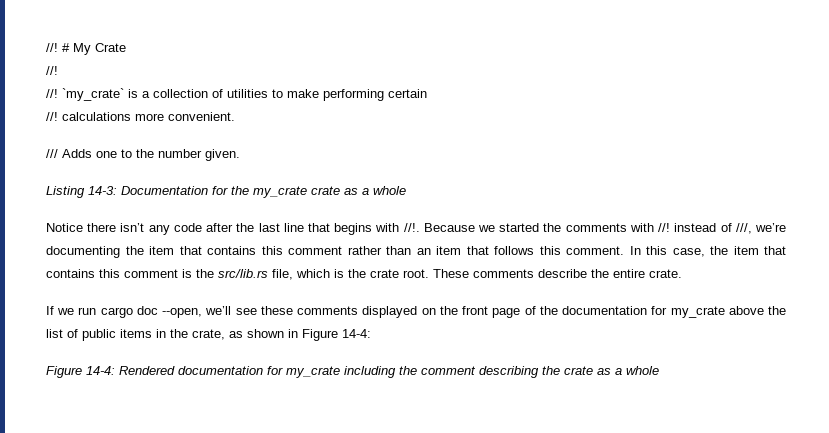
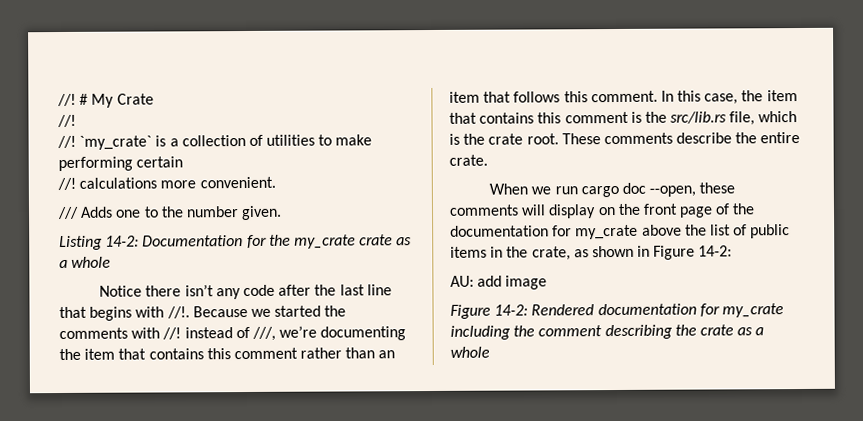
- Listing 14-3: Documentation for the my_crate crate as a whole
+ Listing 14-2: Documentation for the my_crate crate as a whole
- If we run cargo doc --open, we’ll see these comments displayed on the front page of the documentation for my_crate above the list of public items in the crate, as shown in Figure 14-4:
- Figure 14-4: Rendered documentation for my_crate including the comment describing the crate as a whole
+ When we run cargo doc --open, these comments will display on the front page of the documentation for my_crate above the list of public items in the crate, as shown in Figure 14-2:
+ AU: add image
+ Figure 14-2: Rendered documentation for my_crate including the comment describing the crate as a whole

